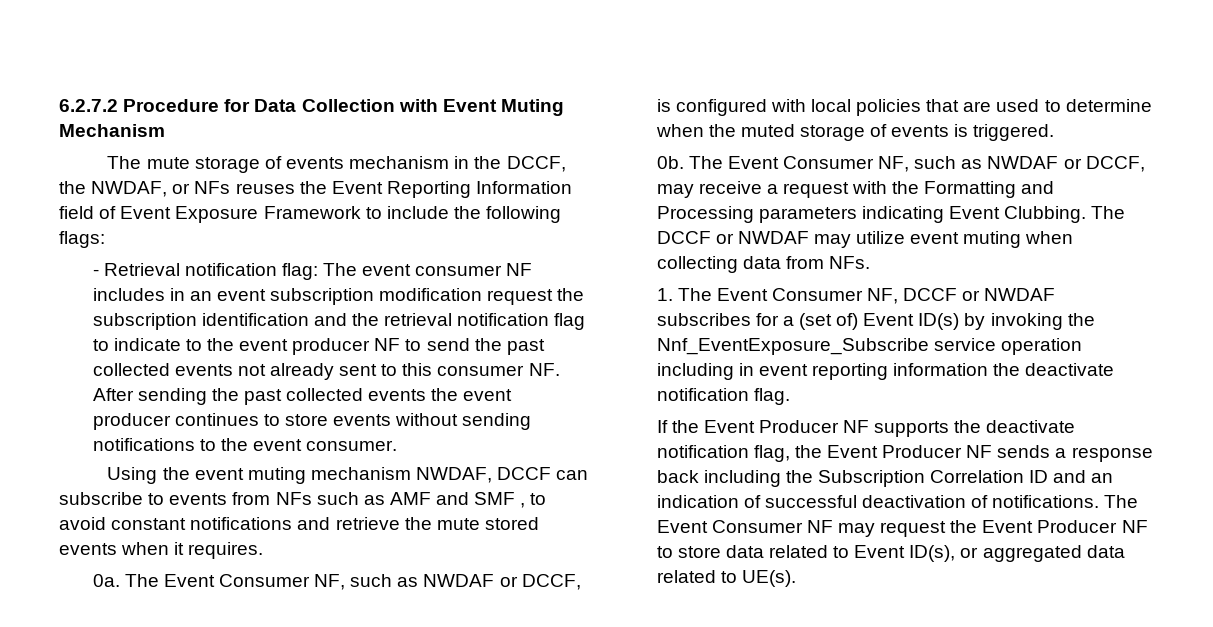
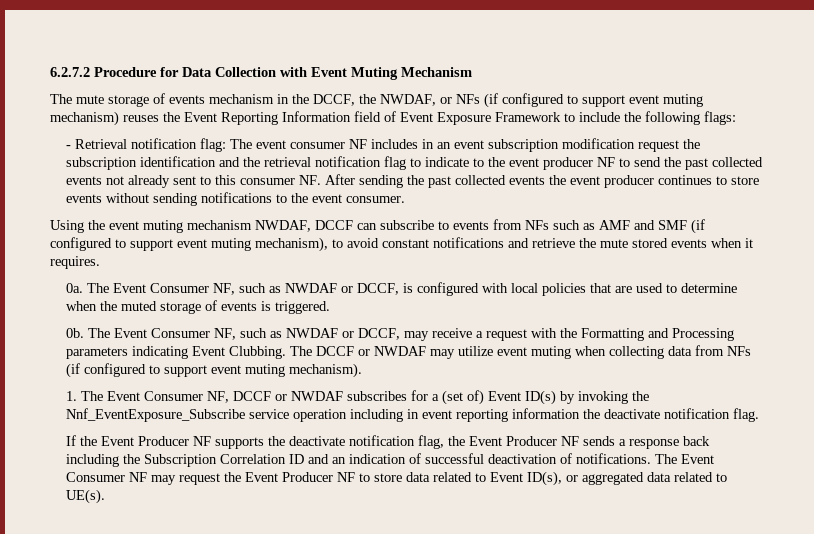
- The mute storage of events mechanism in the DCCF, the NWDAF, or NFs reuses the Event Reporting Information field of Event Exposure Framework to include the following flags:
+ The mute storage of events mechanism in the DCCF, the NWDAF, or NFs (if configured to support event muting mechanism) reuses the Event Reporting Information field of Event Exposure Framework to include the following flags:
- Using the event muting mechanism NWDAF, DCCF can subscribe to events from NFs such as AMF and SMF , to avoid constant notifications and retrieve the mute stored events when it requires.
+ Using the event muting mechanism NWDAF, DCCF can subscribe to events from NFs such as AMF and SMF (if configured to support event muting mechanism), to avoid constant notifications and retrieve the mute stored events when it requires.
- The DCCF or NWDAF may utilize event muting when collecting data from NFs.
+ The DCCF or NWDAF may utilize event muting when collecting data from NFs (if configured to support event muting mechanism).

